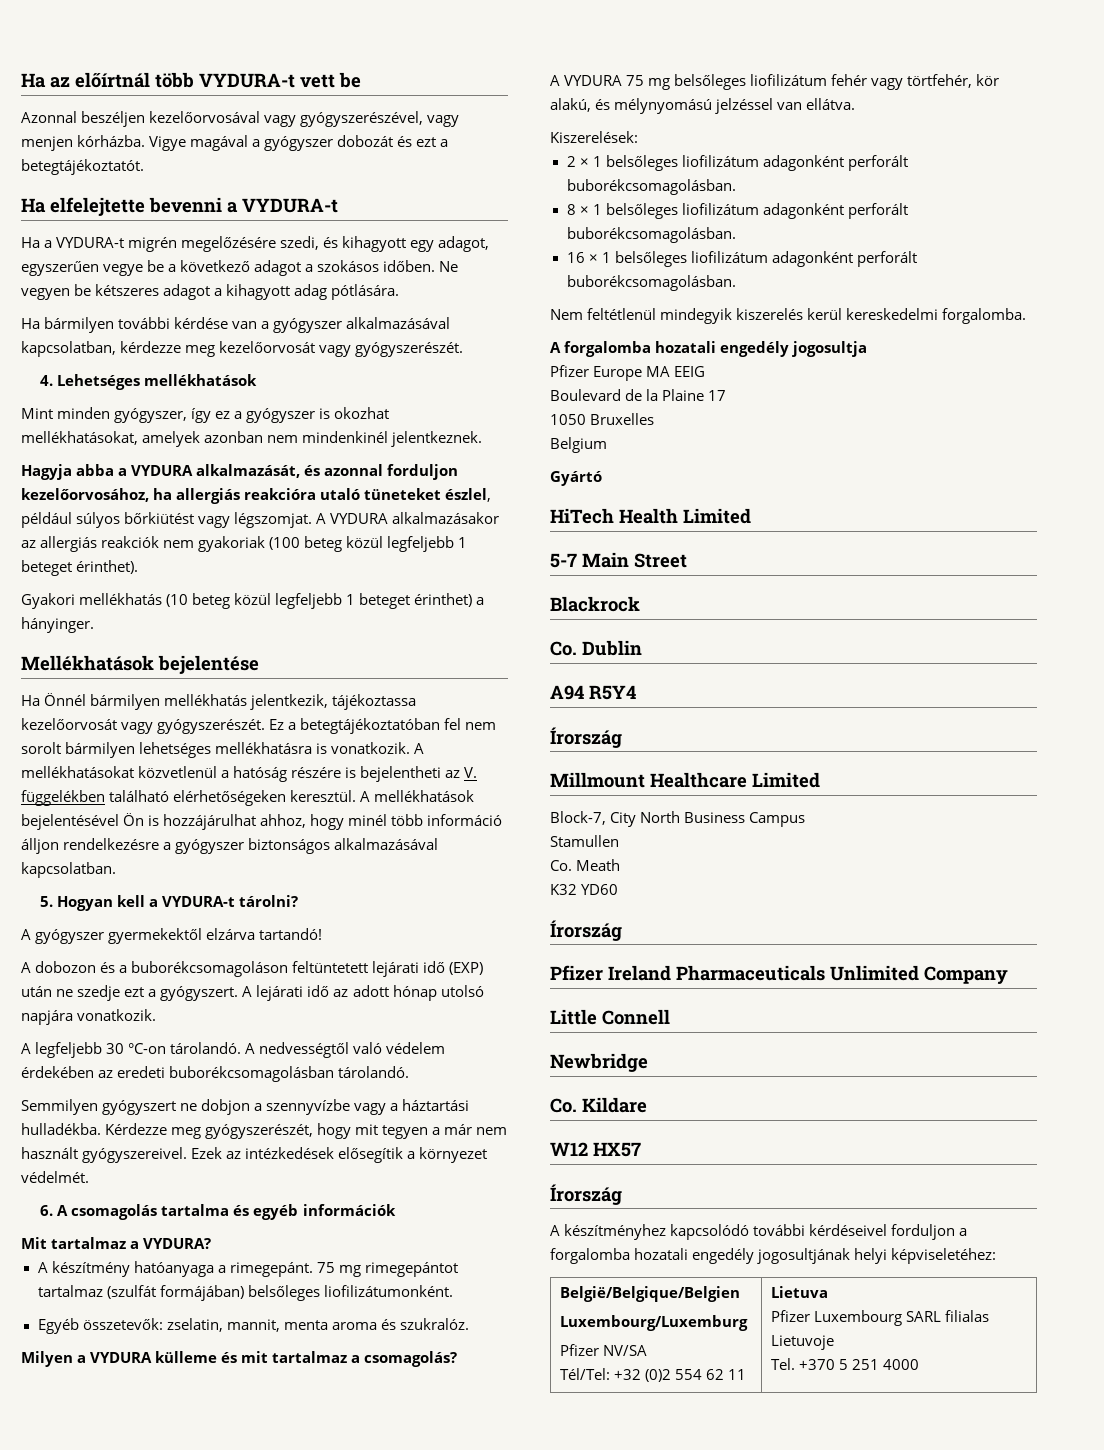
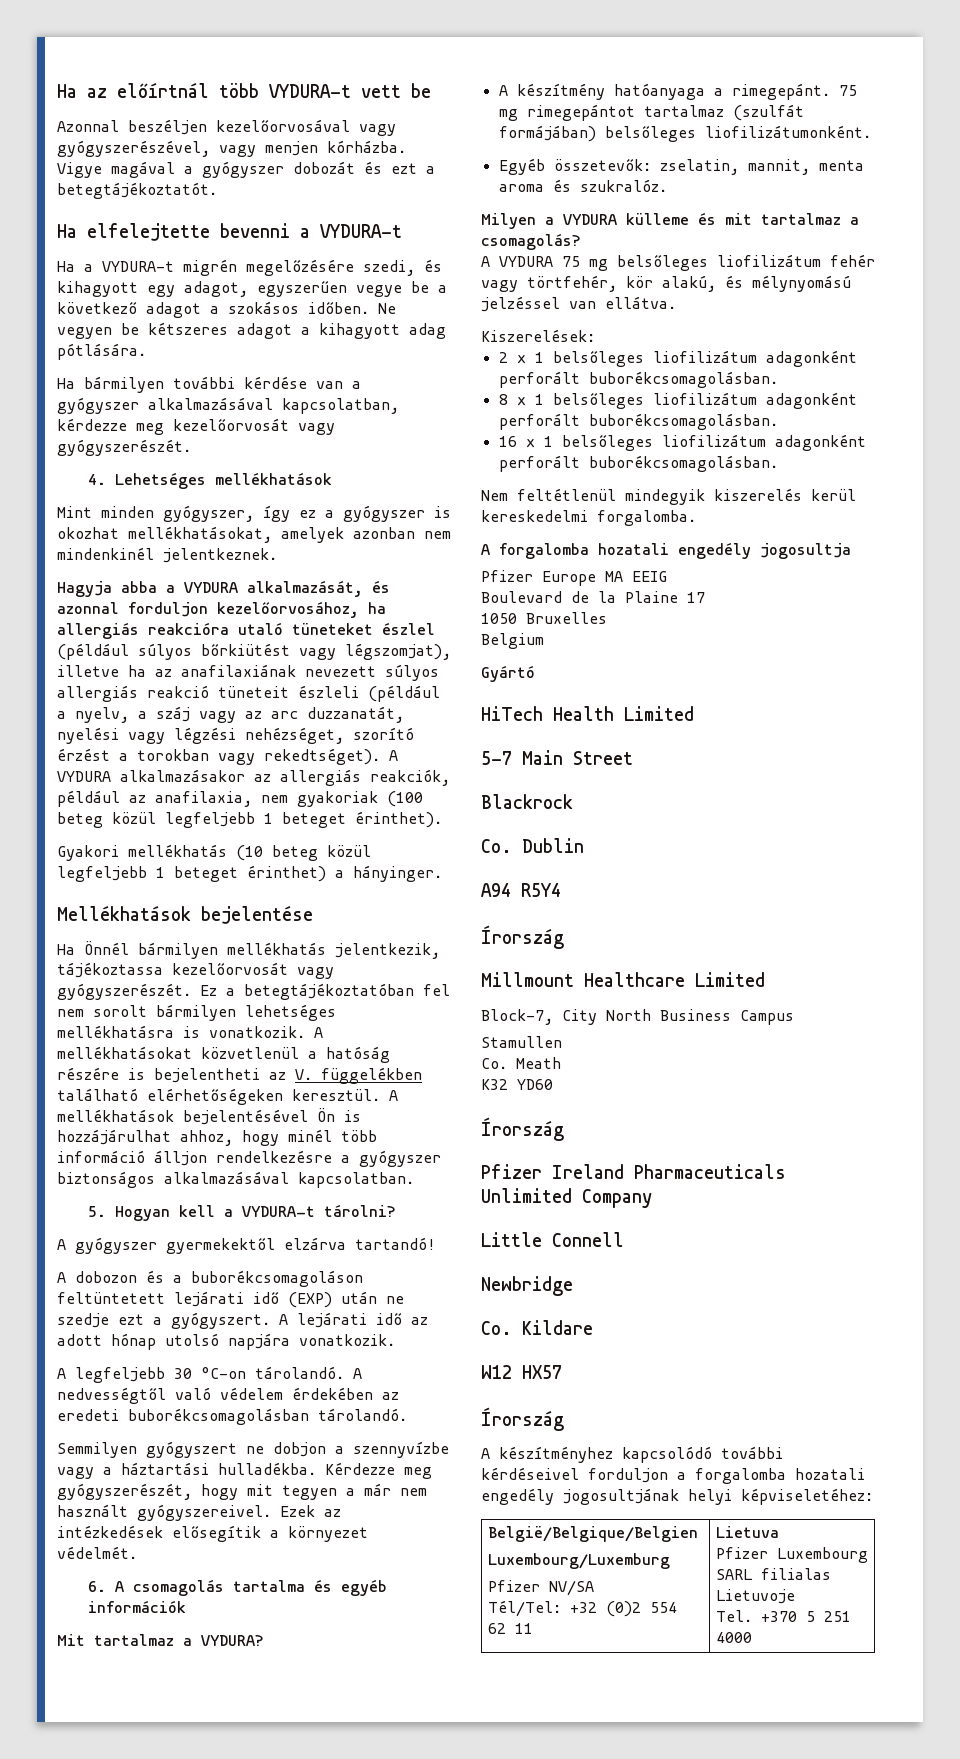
- Hagyja abba a VYDURA alkalmazását, és azonnal forduljon kezelőorvosához, ha allergiás reakcióra utaló tüneteket észlel, például súlyos bőrkiütést vagy légszomjat.
+ Hagyja abba a VYDURA alkalmazását, és azonnal forduljon kezelőorvosához, ha allergiás reakcióra utaló tüneteket észlel (például súlyos bőrkiütést vagy légszomjat), illetve ha az anafilaxiának nevezett súlyos allergiás reakció tüneteit észleli (például a nyelv, a száj vagy az arc duzzanatát, nyelési vagy légzési nehézséget, szorító érzést a torokban vagy rekedtséget).
- A VYDURA alkalmazásakor az allergiás reakciók nem gyakoriak (100 beteg közül legfeljebb 1 beteget érinthet).
+ A VYDURA alkalmazásakor az allergiás reakciók, például az anafilaxia, nem gyakoriak (100 beteg közül legfeljebb 1 beteget érinthet).

